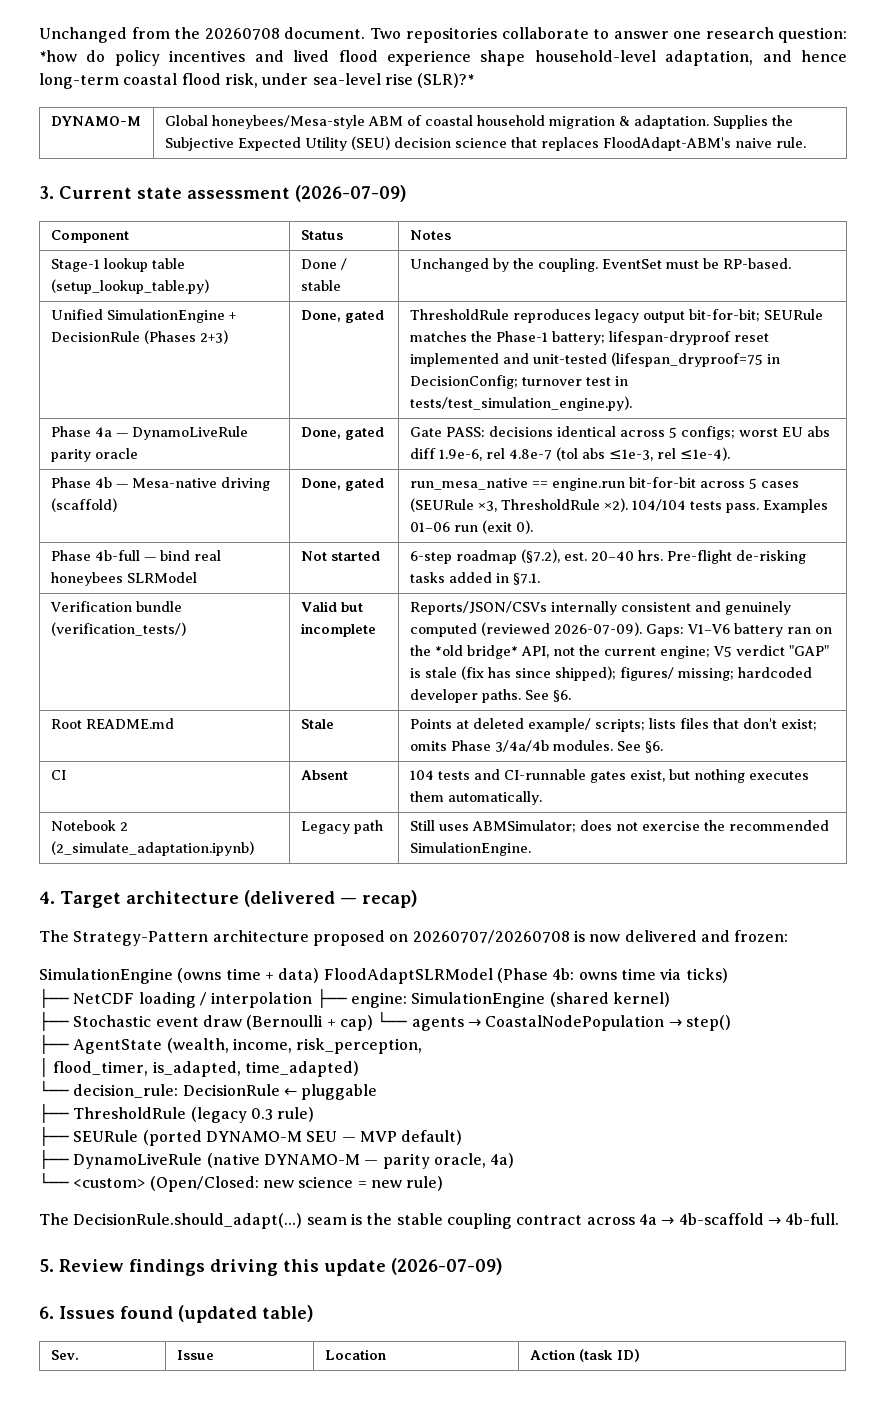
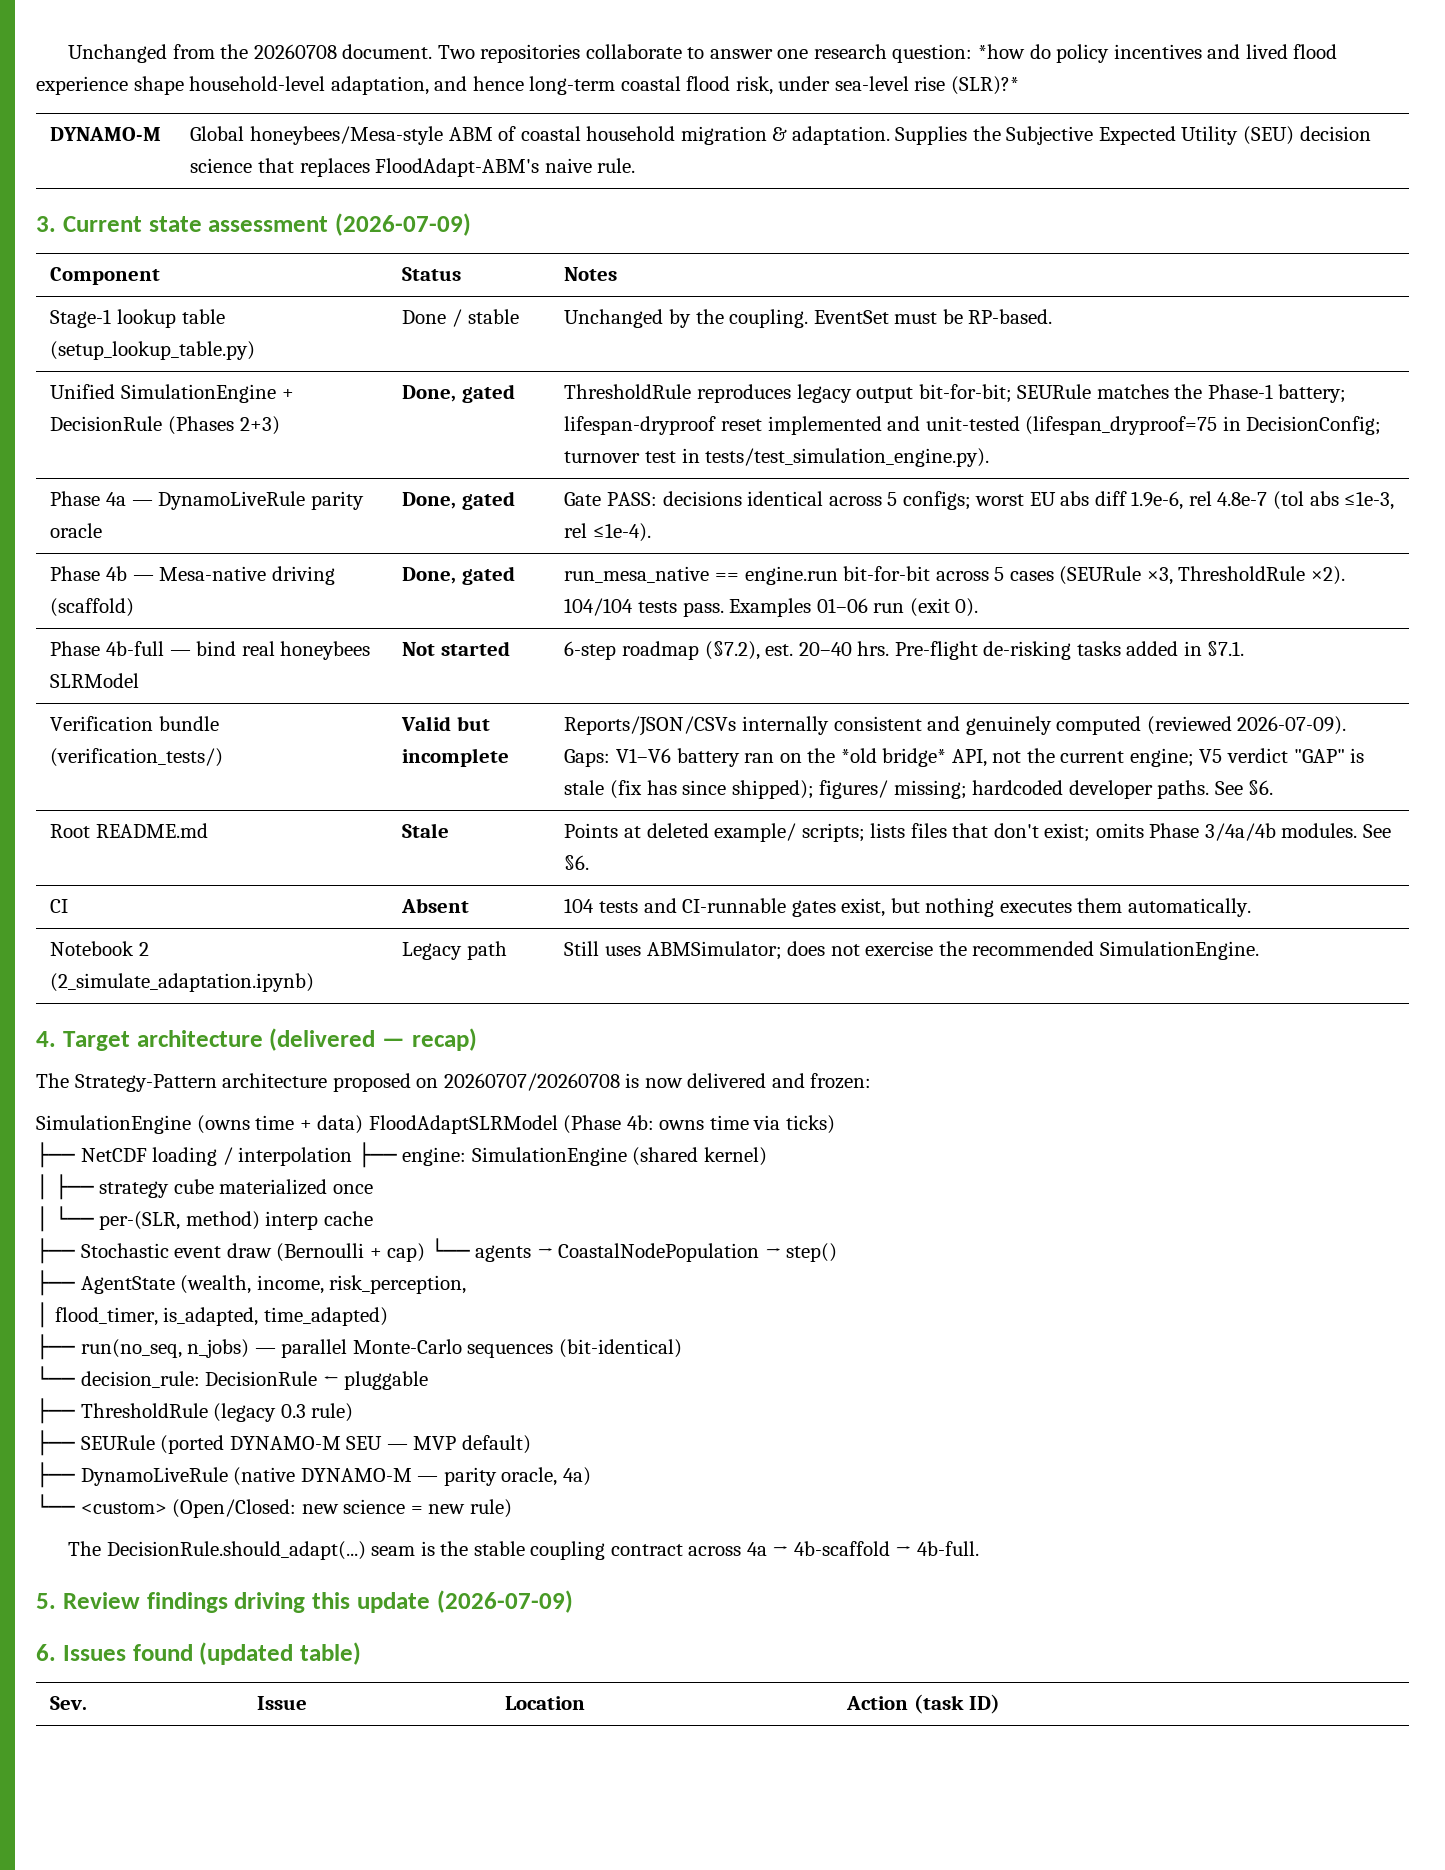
+ │ ├── strategy cube materialized once
+ │ └── per-(SLR, method) interp cache
+ ├── run(no_seq, n_jobs) — parallel Monte-Carlo sequences (bit-identical)

